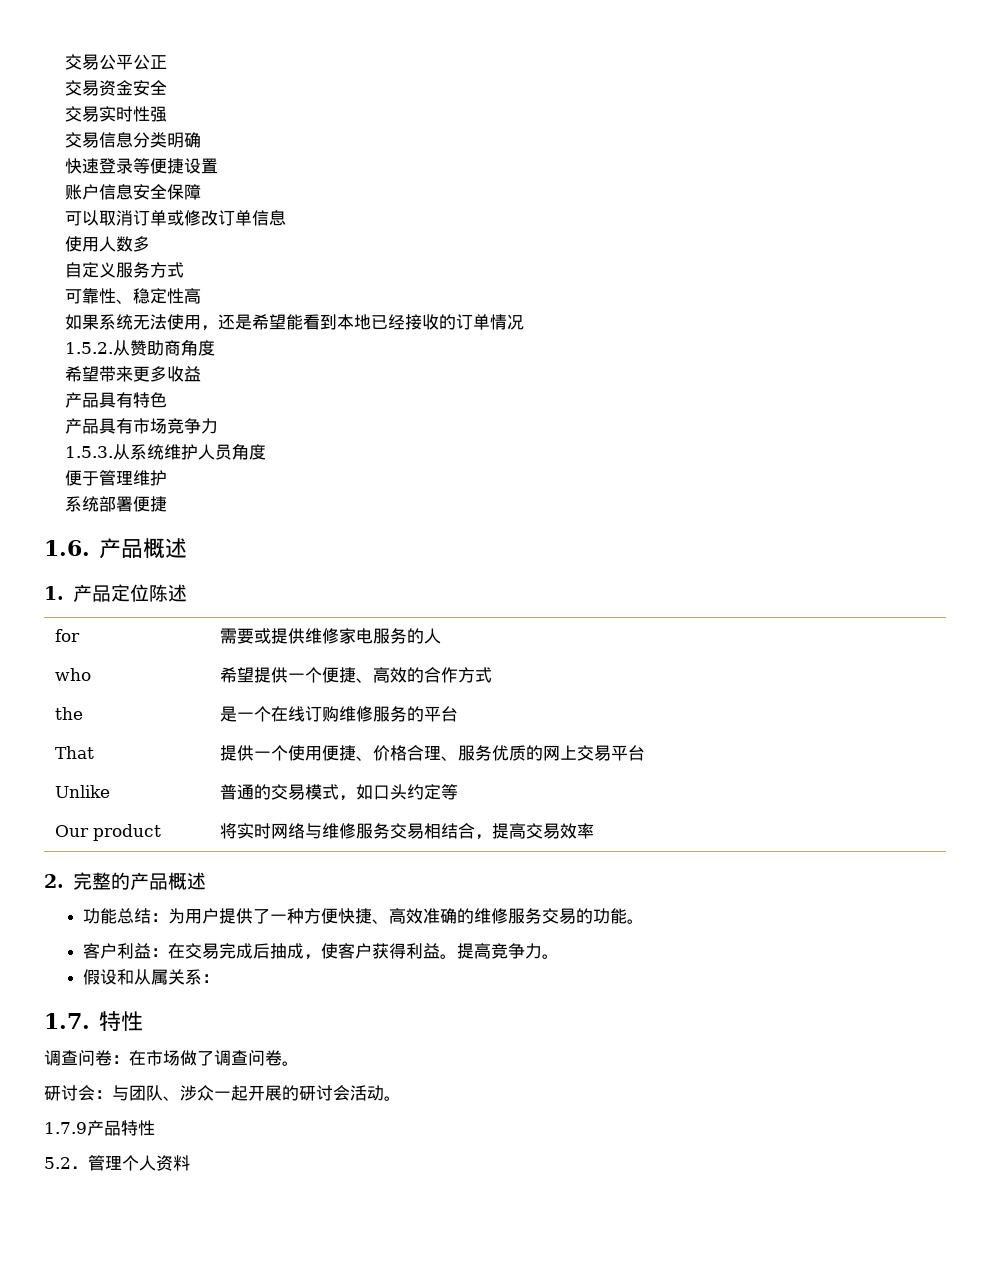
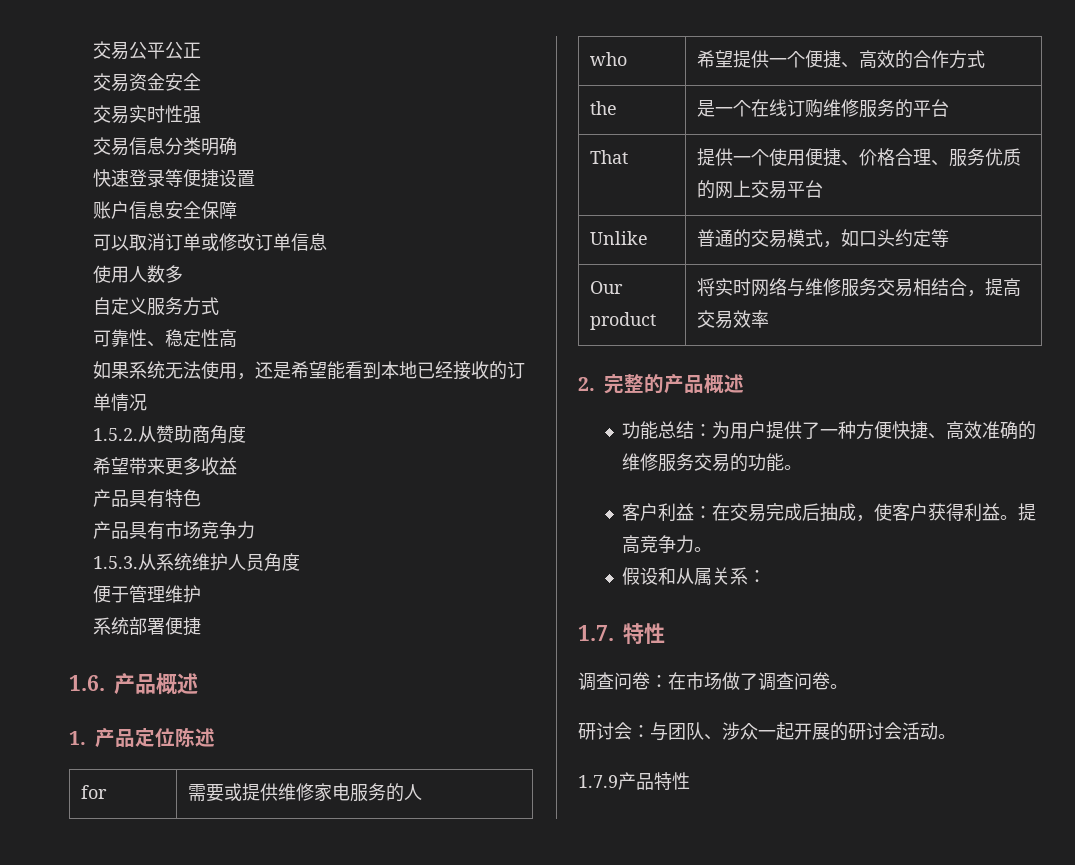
- 5.2．管理个人资料

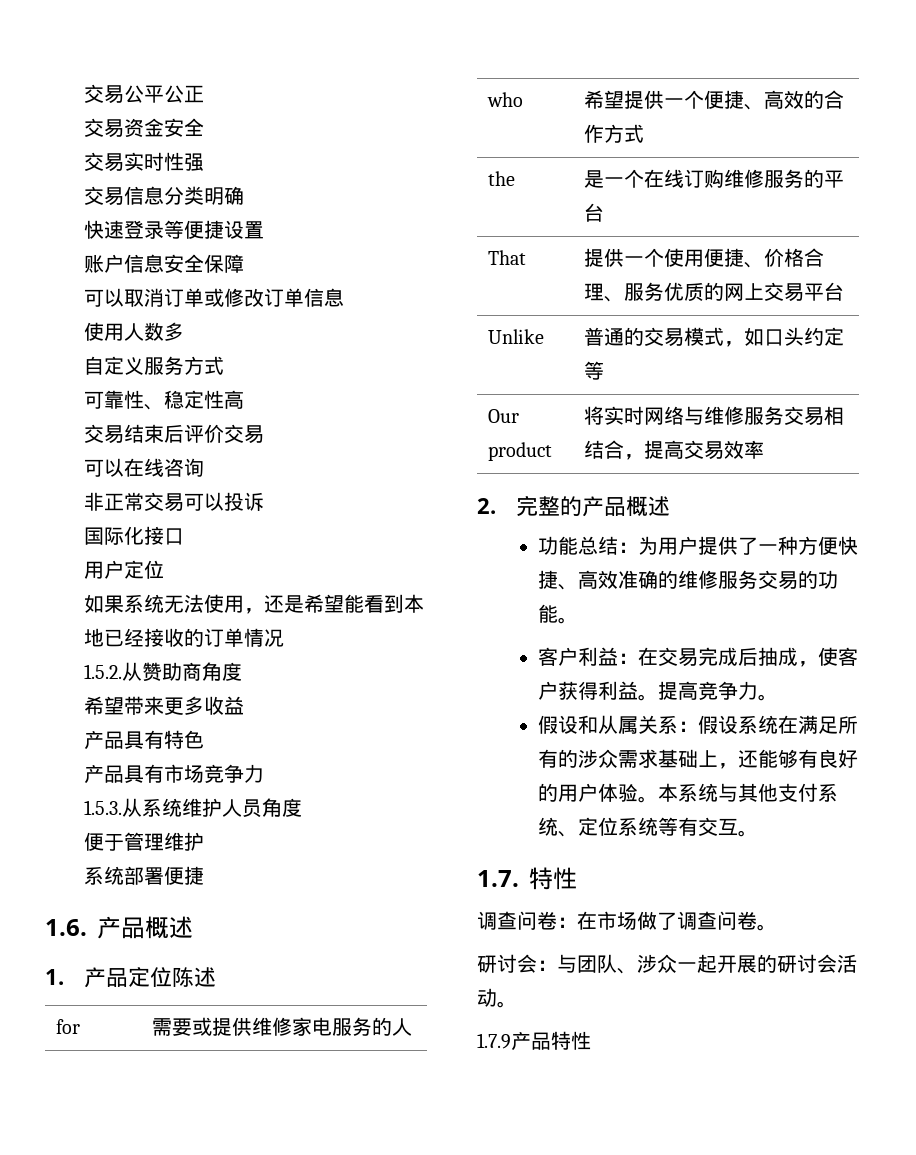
+ 交易结束后评价交易
+ 可以在线咨询
+ 非正常交易可以投诉
+ 国际化接口
+ 用户定位
- 假设和从属关系：
+ 假设和从属关系：假设系统在满足所有的涉众需求基础上，还能够有良好的用户体验。本系统与其他支付系统、定位系统等有交互。

